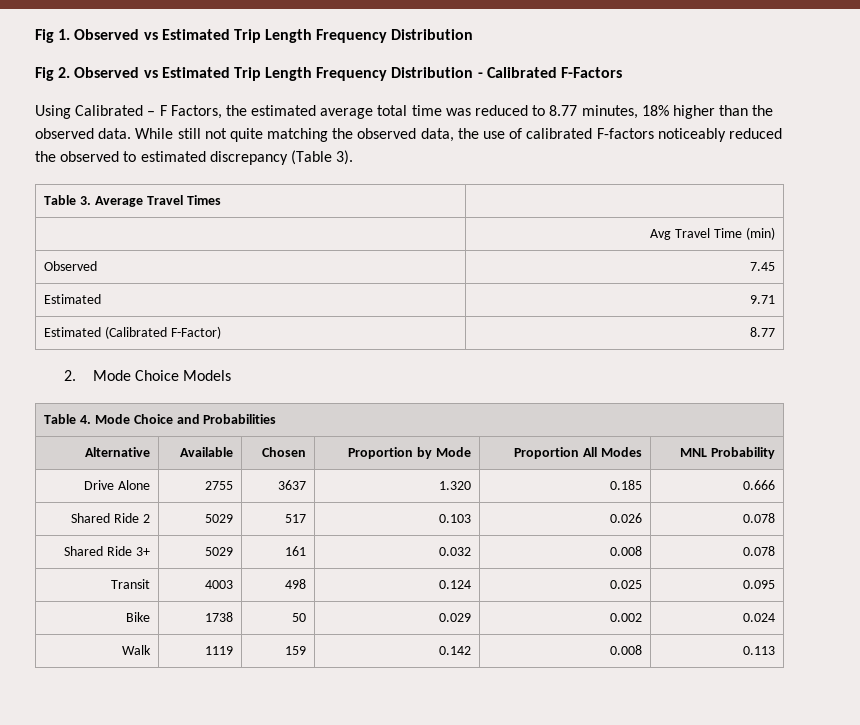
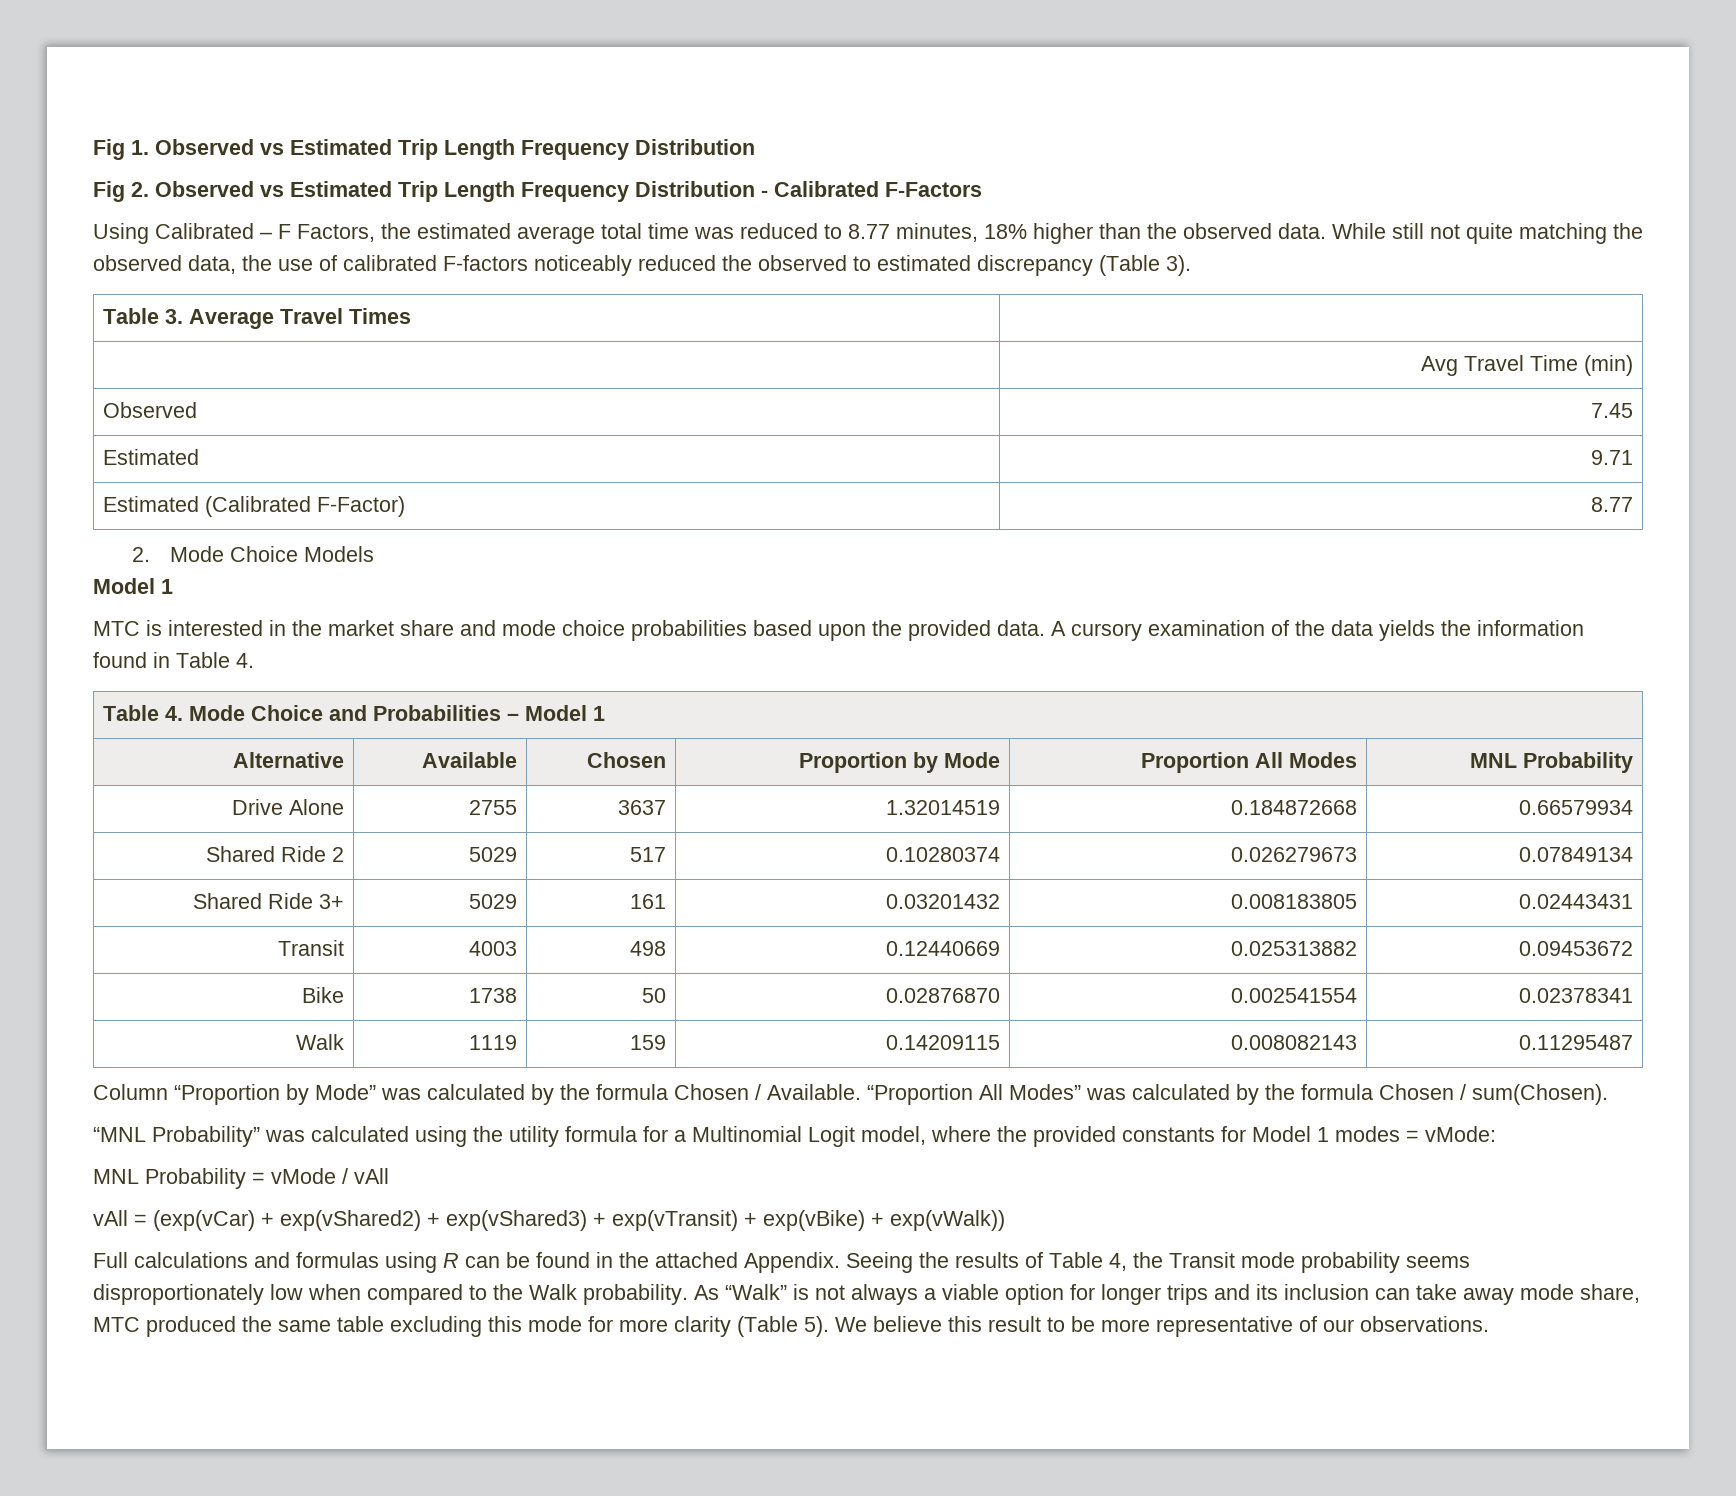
  2. Mode Choice Models
+ Model 1
+ MTC is interested in the market share and mode choice probabilities based upon the provided data. A cursory examination of the data yields the information found in Table 4.
- Table 4. Mode Choice and Probabilities
+ Table 4. Mode Choice and Probabilities – Model 1
- Drive Alone | 2755 | 3637 | 1.320 | 0.185 | 0.666
+ Drive Alone | 2755 | 3637 | 1.32014519 | 0.184872668 | 0.66579934
- Shared Ride 2 | 5029 | 517 | 0.103 | 0.026 | 0.078
+ Shared Ride 2 | 5029 | 517 | 0.10280374 | 0.026279673 | 0.07849134
- Shared Ride 3+ | 5029 | 161 | 0.032 | 0.008 | 0.078
+ Shared Ride 3+ | 5029 | 161 | 0.03201432 | 0.008183805 | 0.02443431
- Transit | 4003 | 498 | 0.124 | 0.025 | 0.095
+ Transit | 4003 | 498 | 0.12440669 | 0.025313882 | 0.09453672
- Bike | 1738 | 50 | 0.029 | 0.002 | 0.024
+ Bike | 1738 | 50 | 0.02876870 | 0.002541554 | 0.02378341
- Walk | 1119 | 159 | 0.142 | 0.008 | 0.113
+ Walk | 1119 | 159 | 0.14209115 | 0.008082143 | 0.11295487
+ Column “Proportion by Mode” was calculated by the formula Chosen / Available. “Proportion All Modes” was calculated by the formula Chosen / sum(Chosen).
+ “MNL Probability” was calculated using the utility formula for a Multinomial Logit model, where the provided constants for Model 1 modes = vMode:
+ MNL Probability = vMode / vAll
+ vAll = (exp(vCar) + exp(vShared2) + exp(vShared3) + exp(vTransit) + exp(vBike) + exp(vWalk))
+ Full calculations and formulas using R can be found in the attached Appendix. Seeing the results of Table 4, the Transit mode probability seems disproportionately low when compared to the Walk probability. As “Walk” is not always a viable option for longer trips and its inclusion can take away mode share, MTC produced the same table excluding this mode for more clarity (Table 5). We believe this result to be more representative of our observations.

